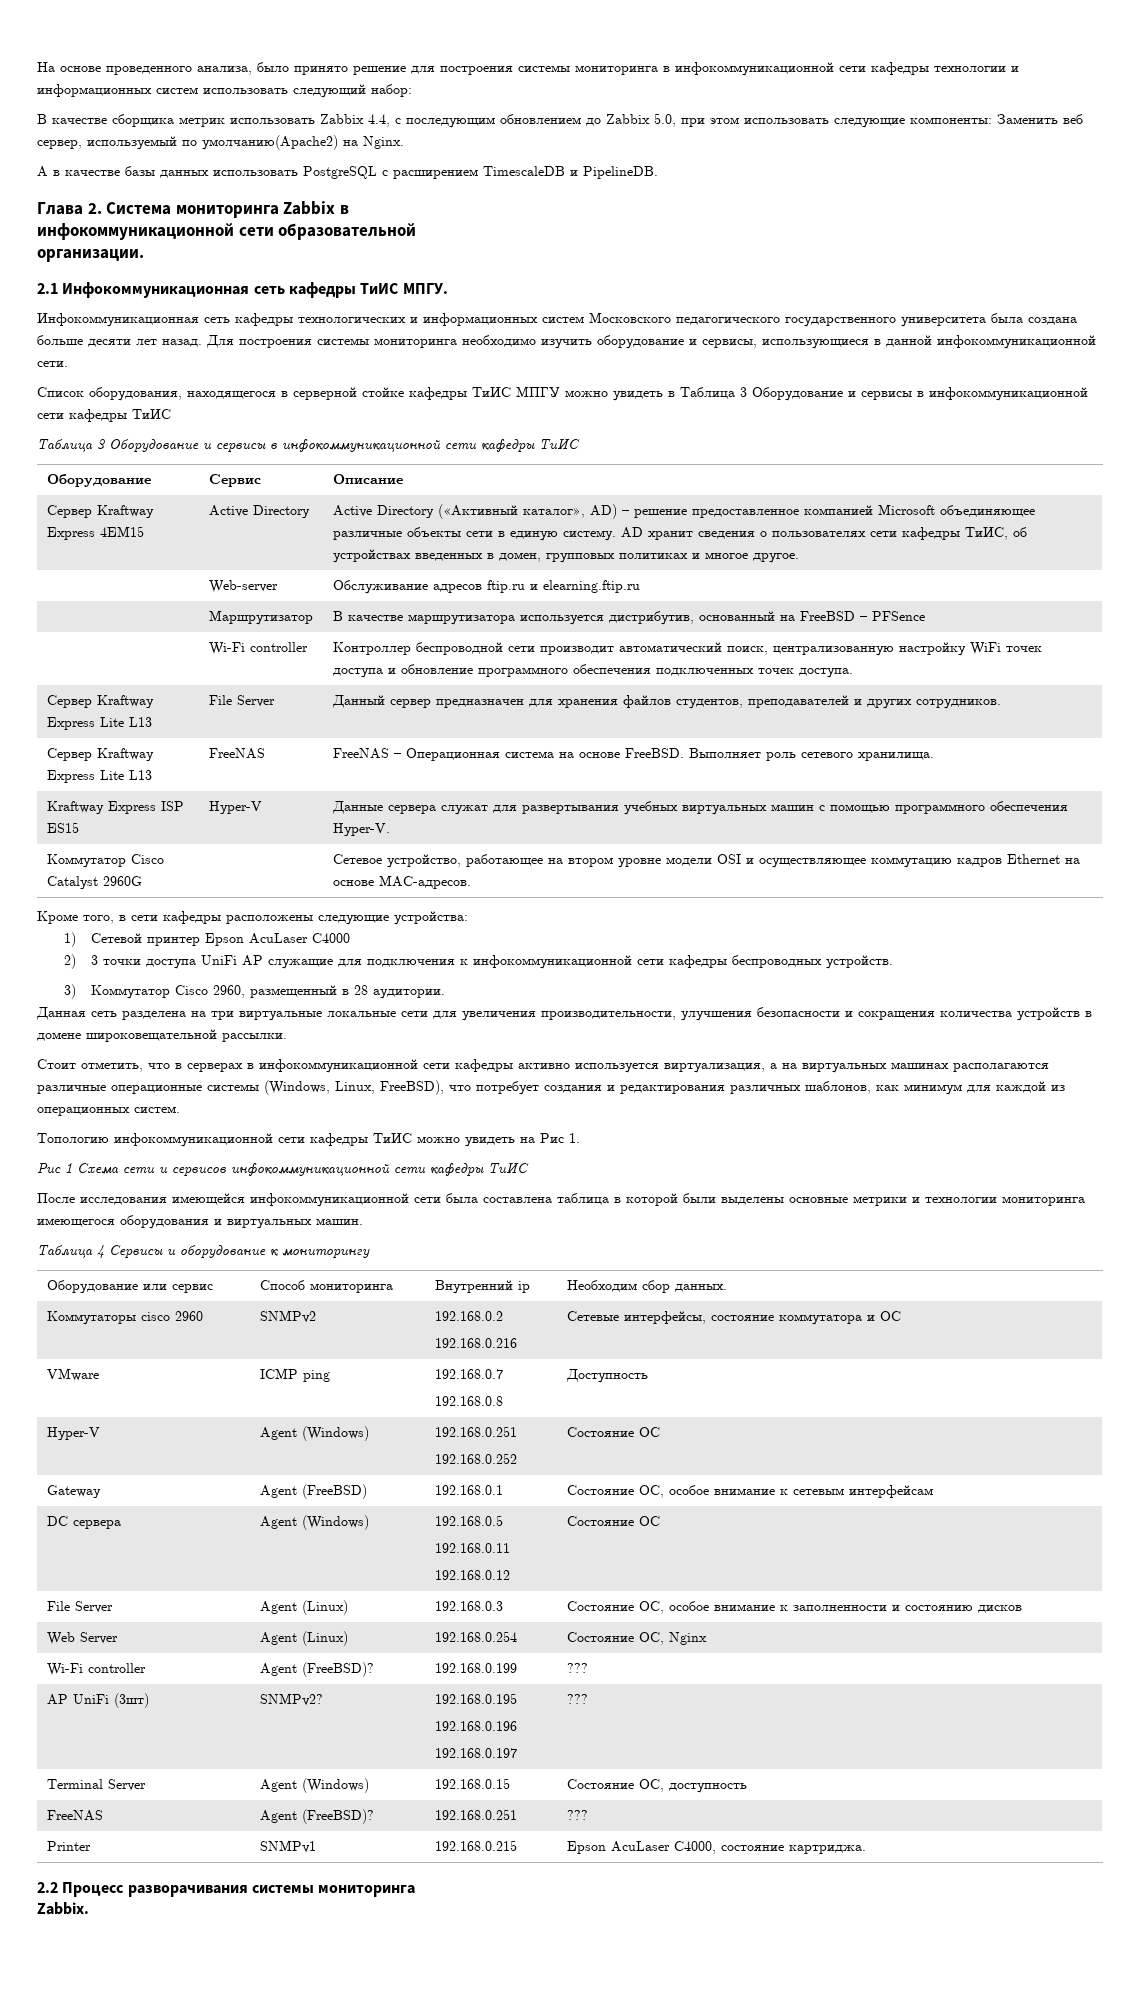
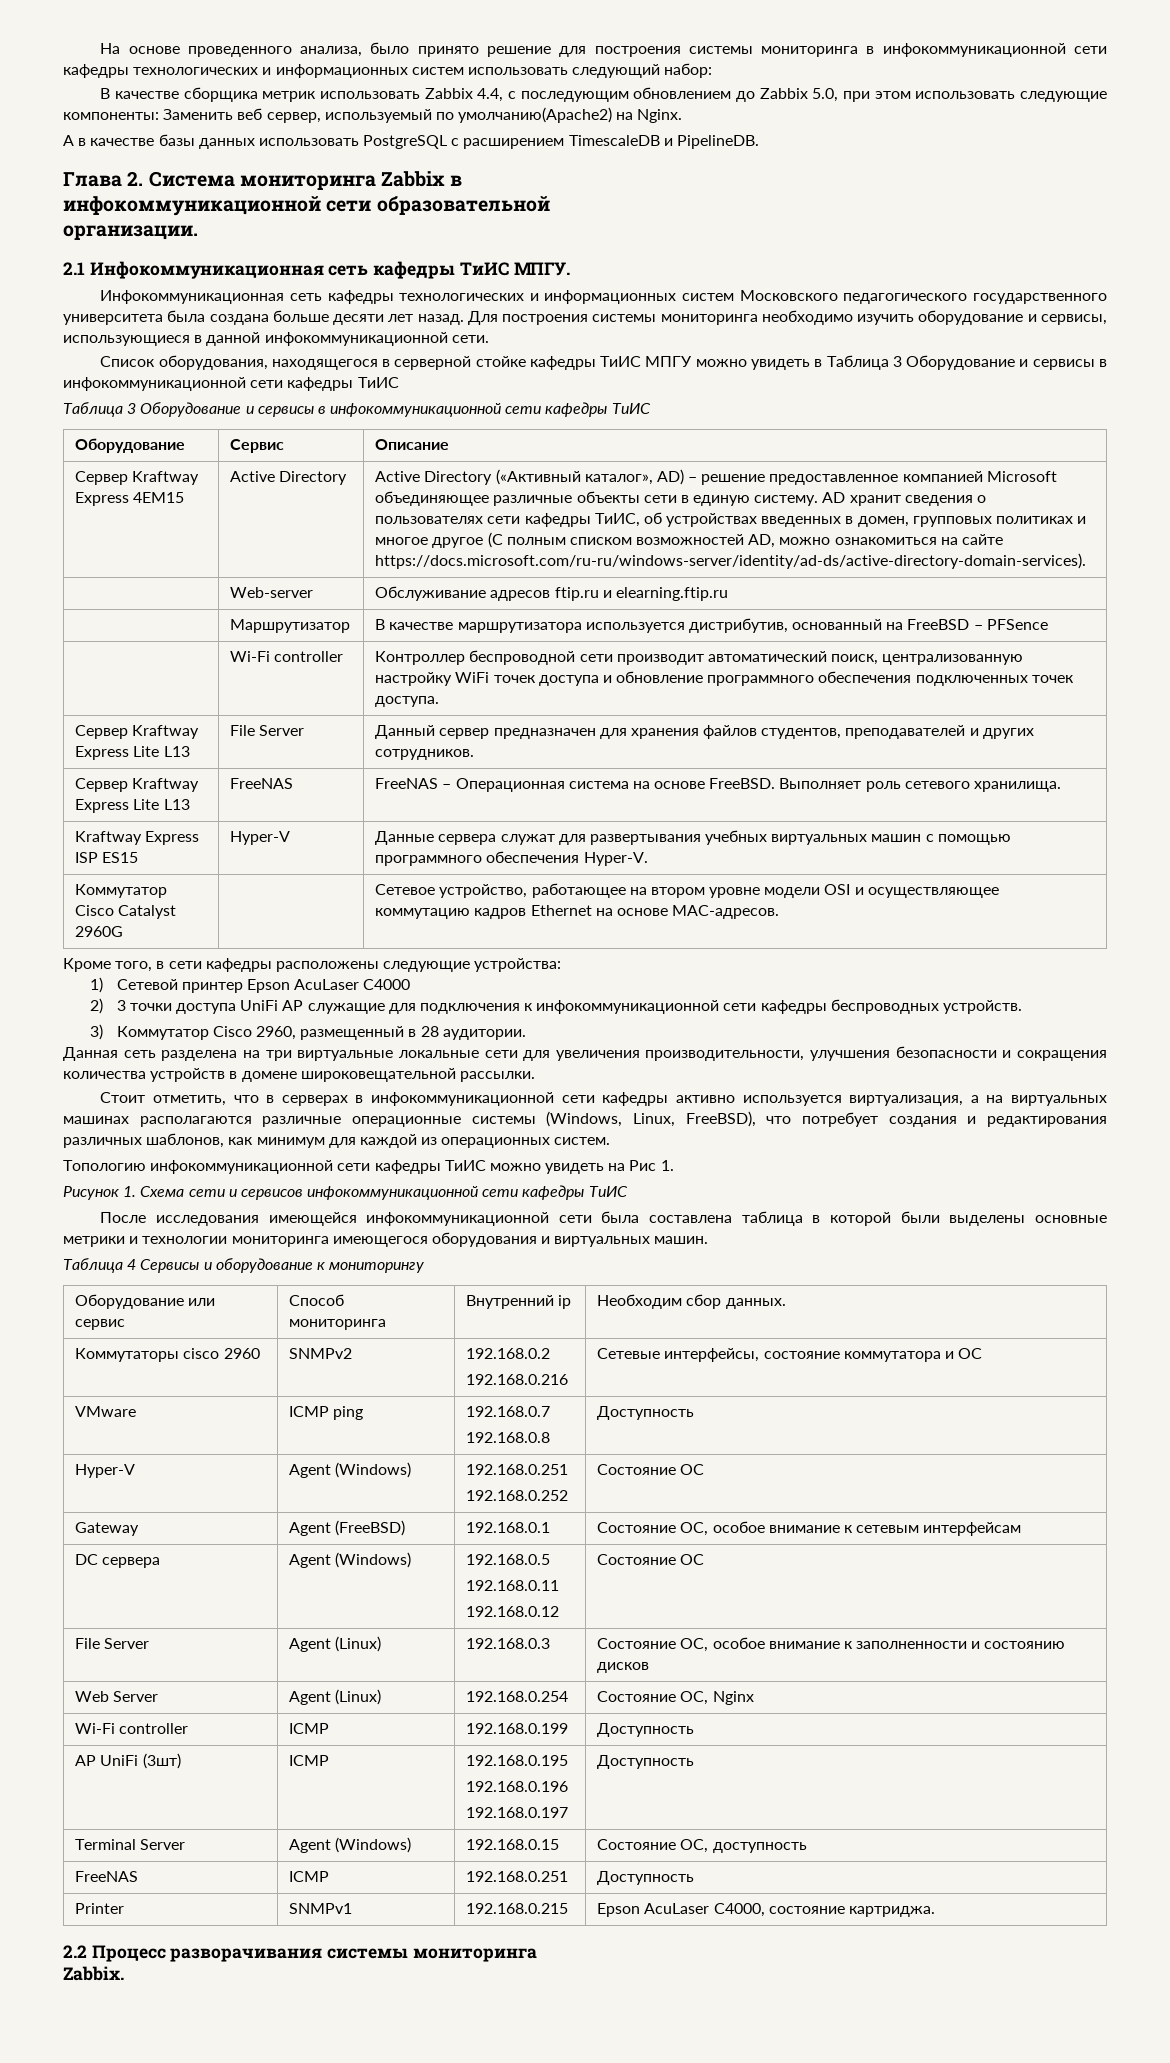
- На основе проведенного анализа, было принято решение для построения системы мониторинга в инфокоммуникационной сети кафедры технологии и информационных систем использовать следующий набор:
+ На основе проведенного анализа, было принято решение для построения системы мониторинга в инфокоммуникационной сети кафедры технологических и информационных систем использовать следующий набор:
- AD хранит сведения о пользователях сети кафедры ТиИС, об устройствах введенных в домен, групповых политиках и многое другое.
+ AD хранит сведения о пользователях сети кафедры ТиИС, об устройствах введенных в домен, групповых политиках и многое другое (С полным списком возможностей AD, можно ознакомиться на сайте https://docs.microsoft.com/ru-ru/windows-server/identity/ad-ds/active-directory-domain-services).
- Рис 1 Схема сети и сервисов инфокоммуникационной сети кафедры ТиИС
+ Рисунок 1. Схема сети и сервисов инфокоммуникационной сети кафедры ТиИС
- Wi-Fi controller | Agent (FreeBSD)? | 192.168.0.199 | ???
+ Wi-Fi controller | ICMP | 192.168.0.199 | Доступность
- AP UniFi (3шт) | SNMPv2? | 192.168.0.195
+ AP UniFi (3шт) | ICMP | 192.168.0.195
  192.168.0.196
- 192.168.0.197 | ???
+ 192.168.0.197 | Доступность
- FreeNAS | Agent (FreeBSD)? | 192.168.0.251 | ???
+ FreeNAS | ICMP | 192.168.0.251 | Доступность

